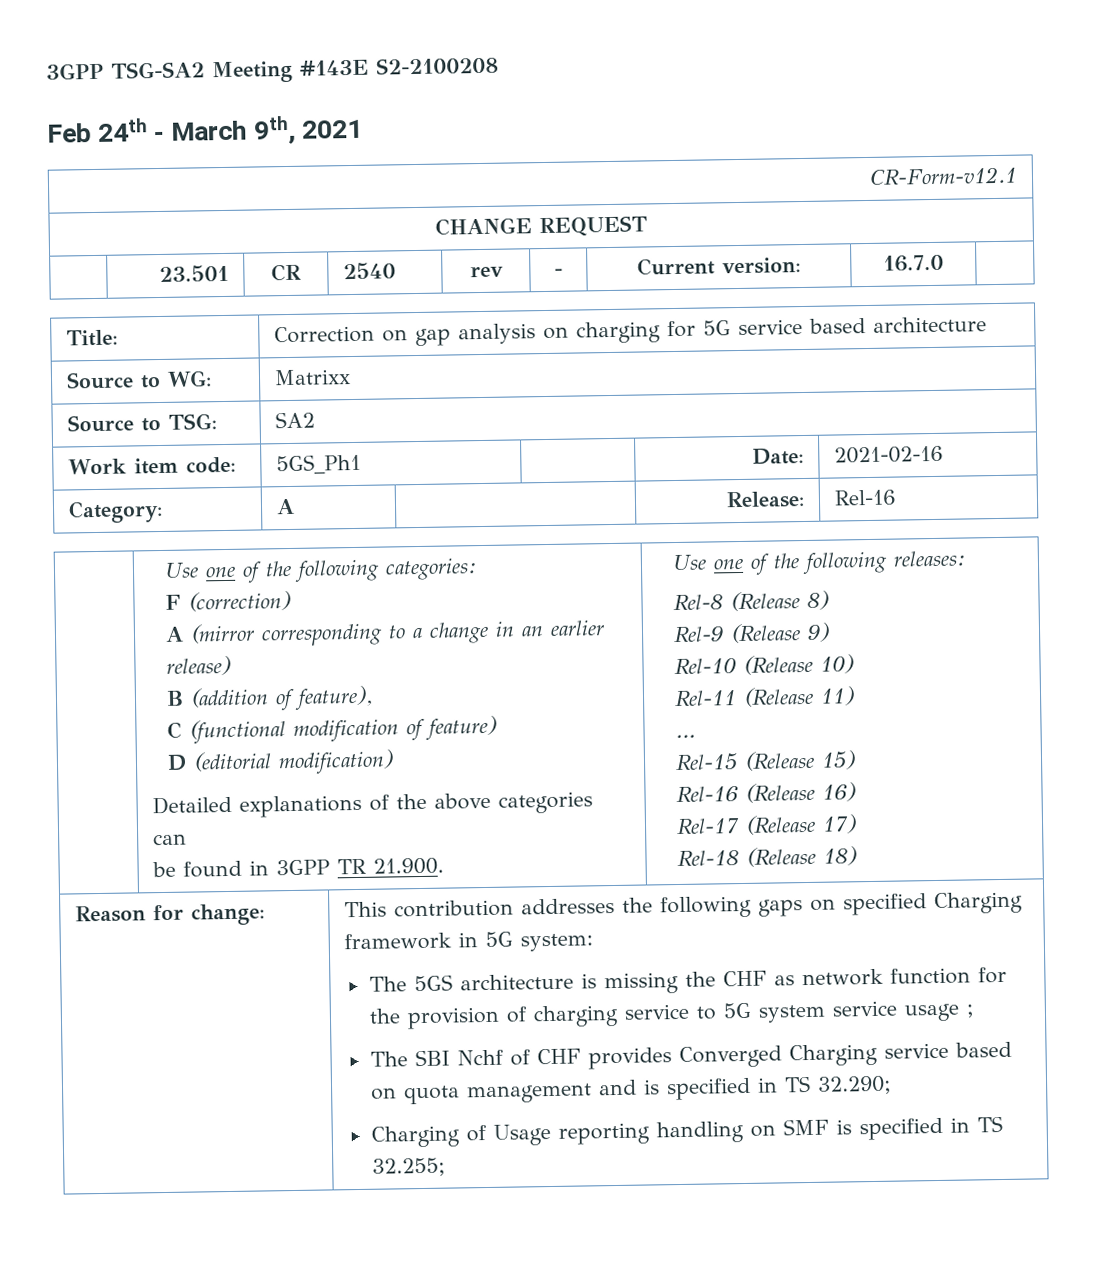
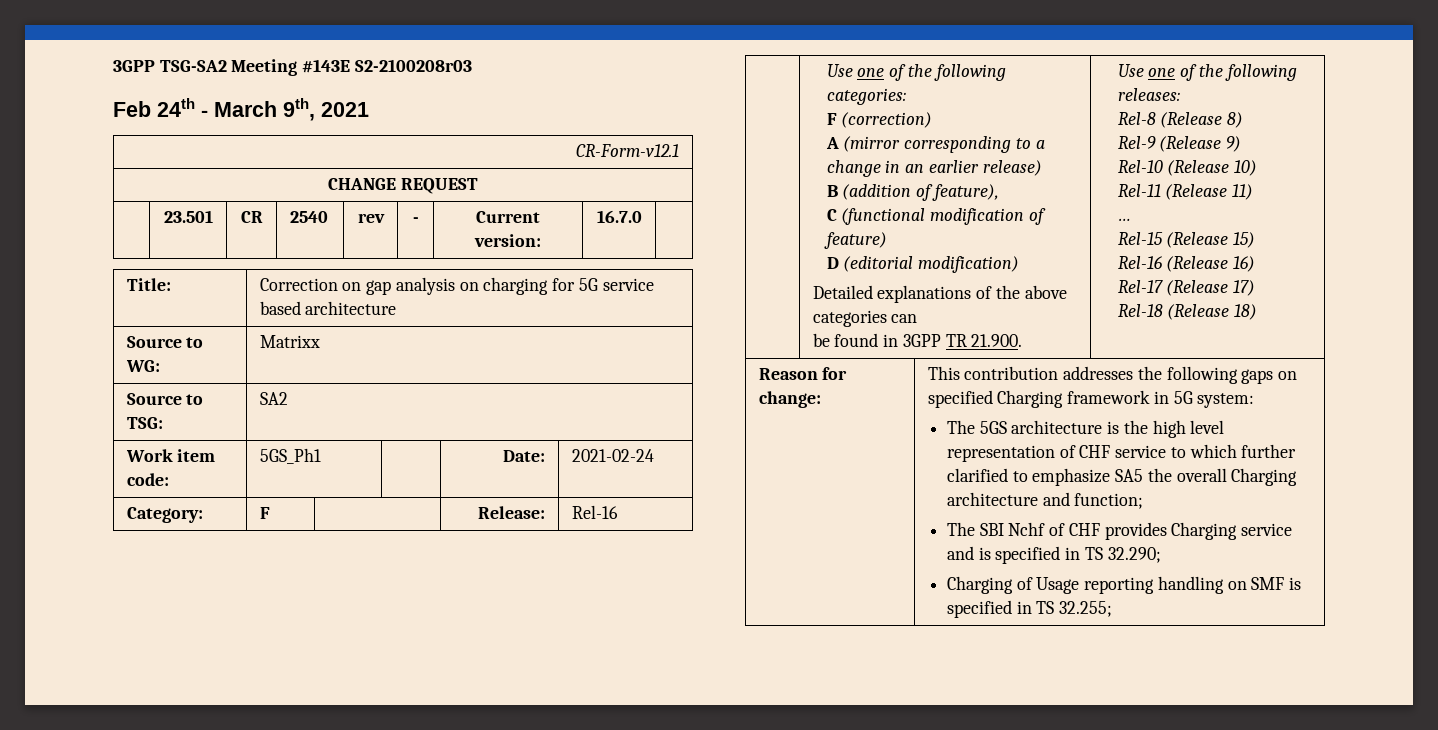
- 3GPP TSG-SA2 Meeting #143E S2-2100208
+ 3GPP TSG-SA2 Meeting #143E S2-2100208r03
- Work item code: | 5GS_Ph1 | | Date: | 2021-02-16
+ Work item code: | 5GS_Ph1 | | Date: | 2021-02-24
- Category: | A | | Release: | Rel-16
+ Category: | F | | Release: | Rel-16
- The 5GS architecture is missing the CHF as network function for the provision of charging service to 5G system service usage ;
+ The 5GS architecture is the high level representation of CHF service to which further clarified to emphasize SA5 the overall Charging architecture and function;
- The SBI Nchf of CHF provides Converged Charging service based on quota management and is specified in TS 32.290;
+ The SBI Nchf of CHF provides Charging service and is specified in TS 32.290;

